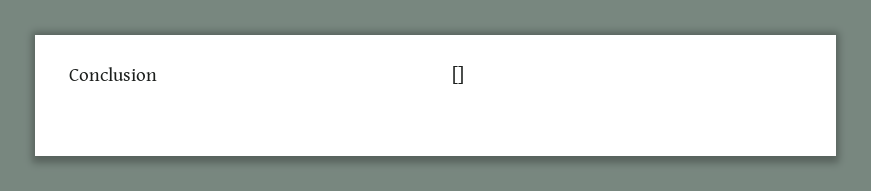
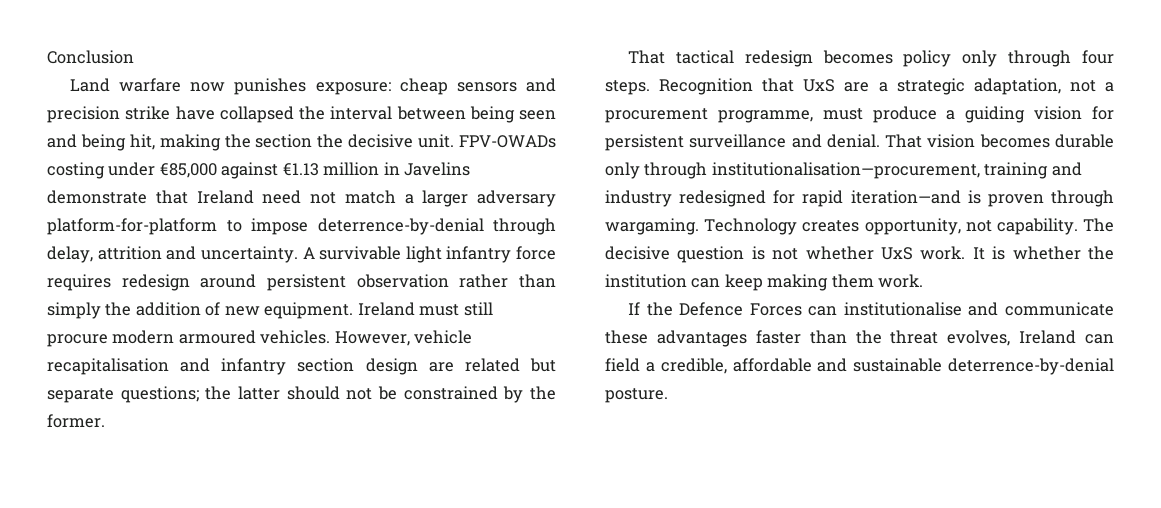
- []
+ Land warfare now punishes exposure: cheap sensors and precision strike have collapsed the interval between being seen and being hit, making the section the decisive unit. FPV-OWADs costing under €85,000 against €1.13 million in Javelins demonstrate that Ireland need not match a larger adversary platform-for-platform to impose deterrence-by-denial through delay, attrition and uncertainty. A survivable light infantry force requires redesign around persistent observation rather than simply the addition of new equipment. Ireland must still procure modern armoured vehicles. However, vehicle recapitalisation and infantry section design are related but separate questions; the latter should not be constrained by the former.
+ That tactical redesign becomes policy only through four steps. Recognition that UxS are a strategic adaptation, not a procurement programme, must produce a guiding vision for persistent surveillance and denial. That vision becomes durable only through institutionalisation—procurement, training and industry redesigned for rapid iteration—and is proven through wargaming. Technology creates opportunity, not capability. The decisive question is not whether UxS work. It is whether the institution can keep making them work.
+ If the Defence Forces can institutionalise and communicate these advantages faster than the threat evolves, Ireland can field a credible, affordable and sustainable deterrence-by-denial posture.

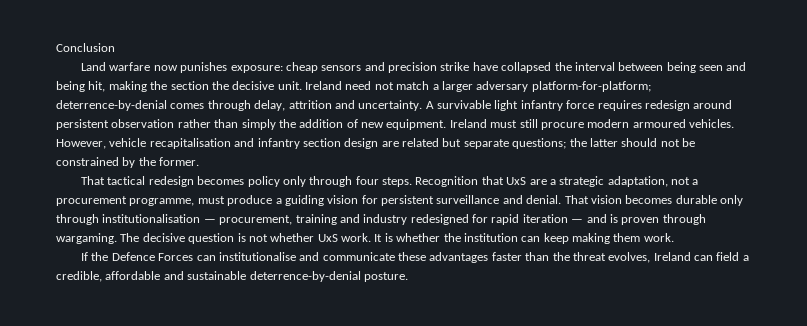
- FPV-OWADs costing under €85,000 against €1.13 million in Javelins demonstrate that Ireland need not match a larger adversary platform-for-platform to impose deterrence-by-denial through delay, attrition and uncertainty.
+ Ireland need not match a larger adversary platform-for-platform; deterrence-by-denial comes through delay, attrition and uncertainty.
- That vision becomes durable only through institutionalisation—procurement, training and industry redesigned for rapid iteration—and is proven through wargaming.
+ That vision becomes durable only through institutionalisation — procurement, training and industry redesigned for rapid iteration — and is proven through wargaming.
- Technology creates opportunity, not capability.

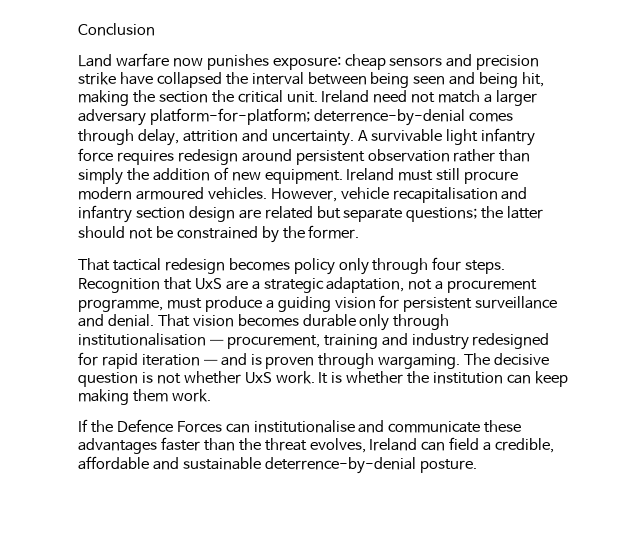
- Land warfare now punishes exposure: cheap sensors and precision strike have collapsed the interval between being seen and being hit, making the section the decisive unit.
+ Land warfare now punishes exposure: cheap sensors and precision strike have collapsed the interval between being seen and being hit, making the section the critical unit.

